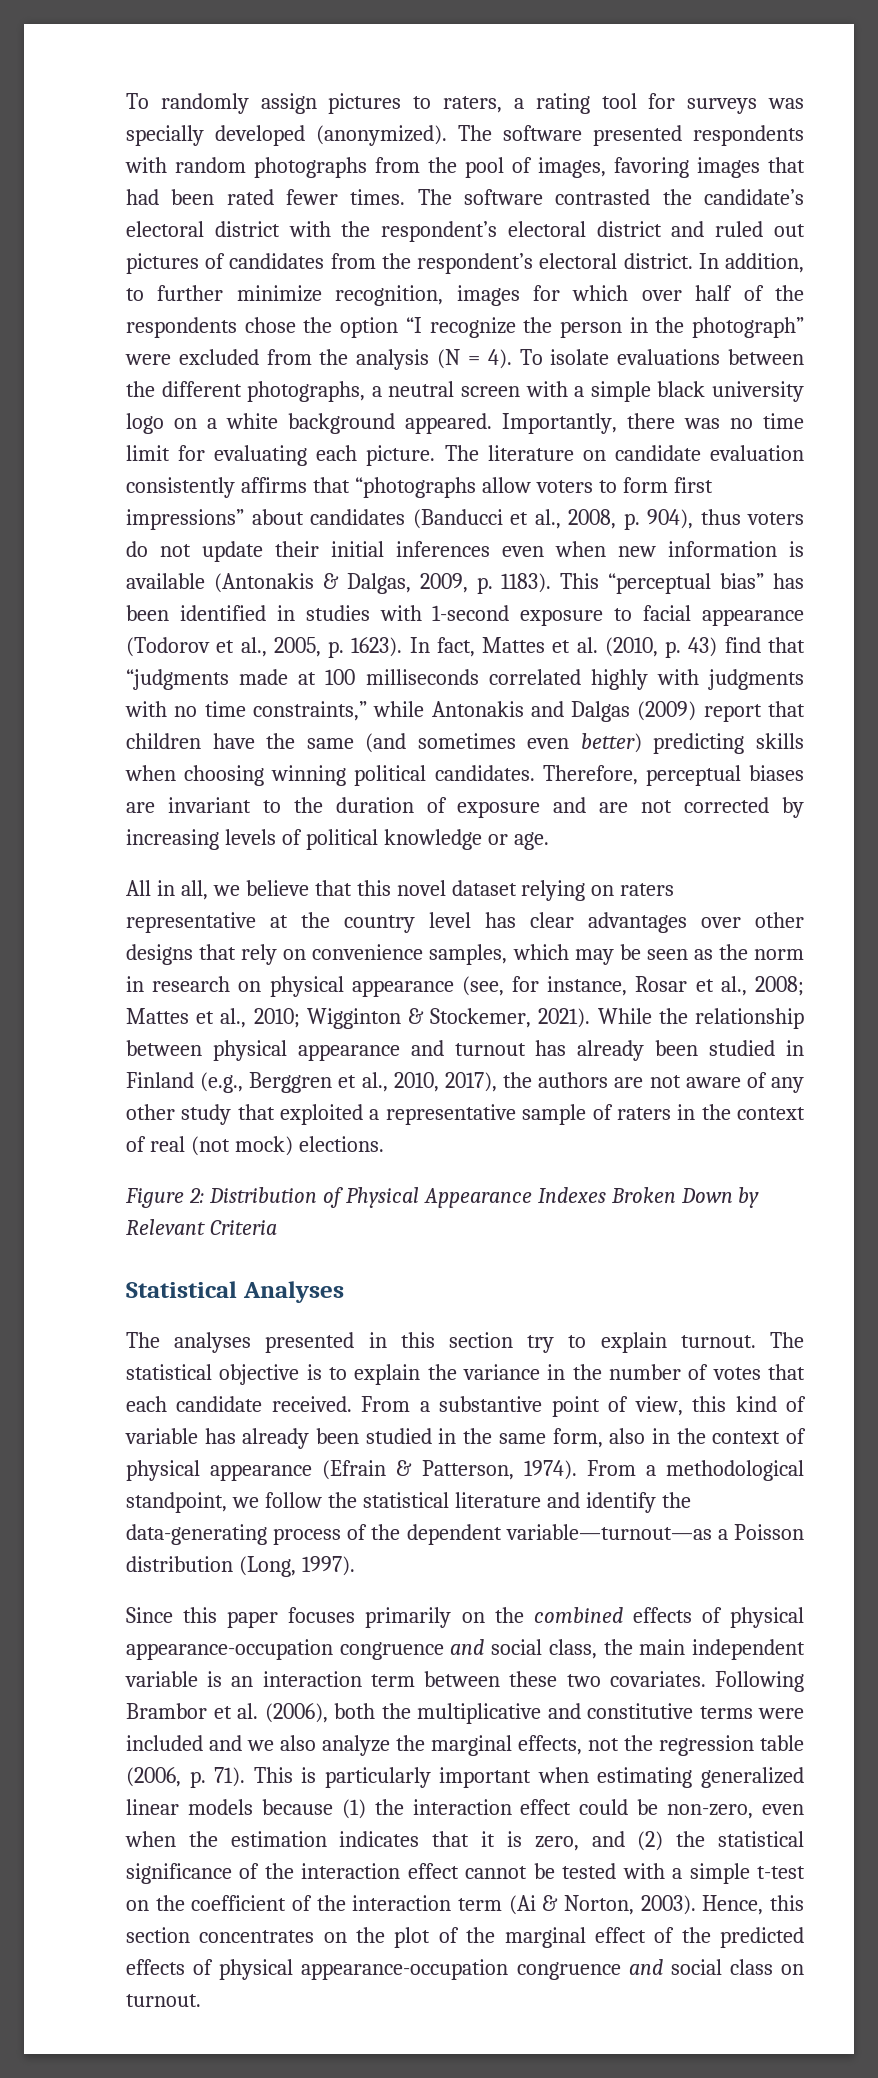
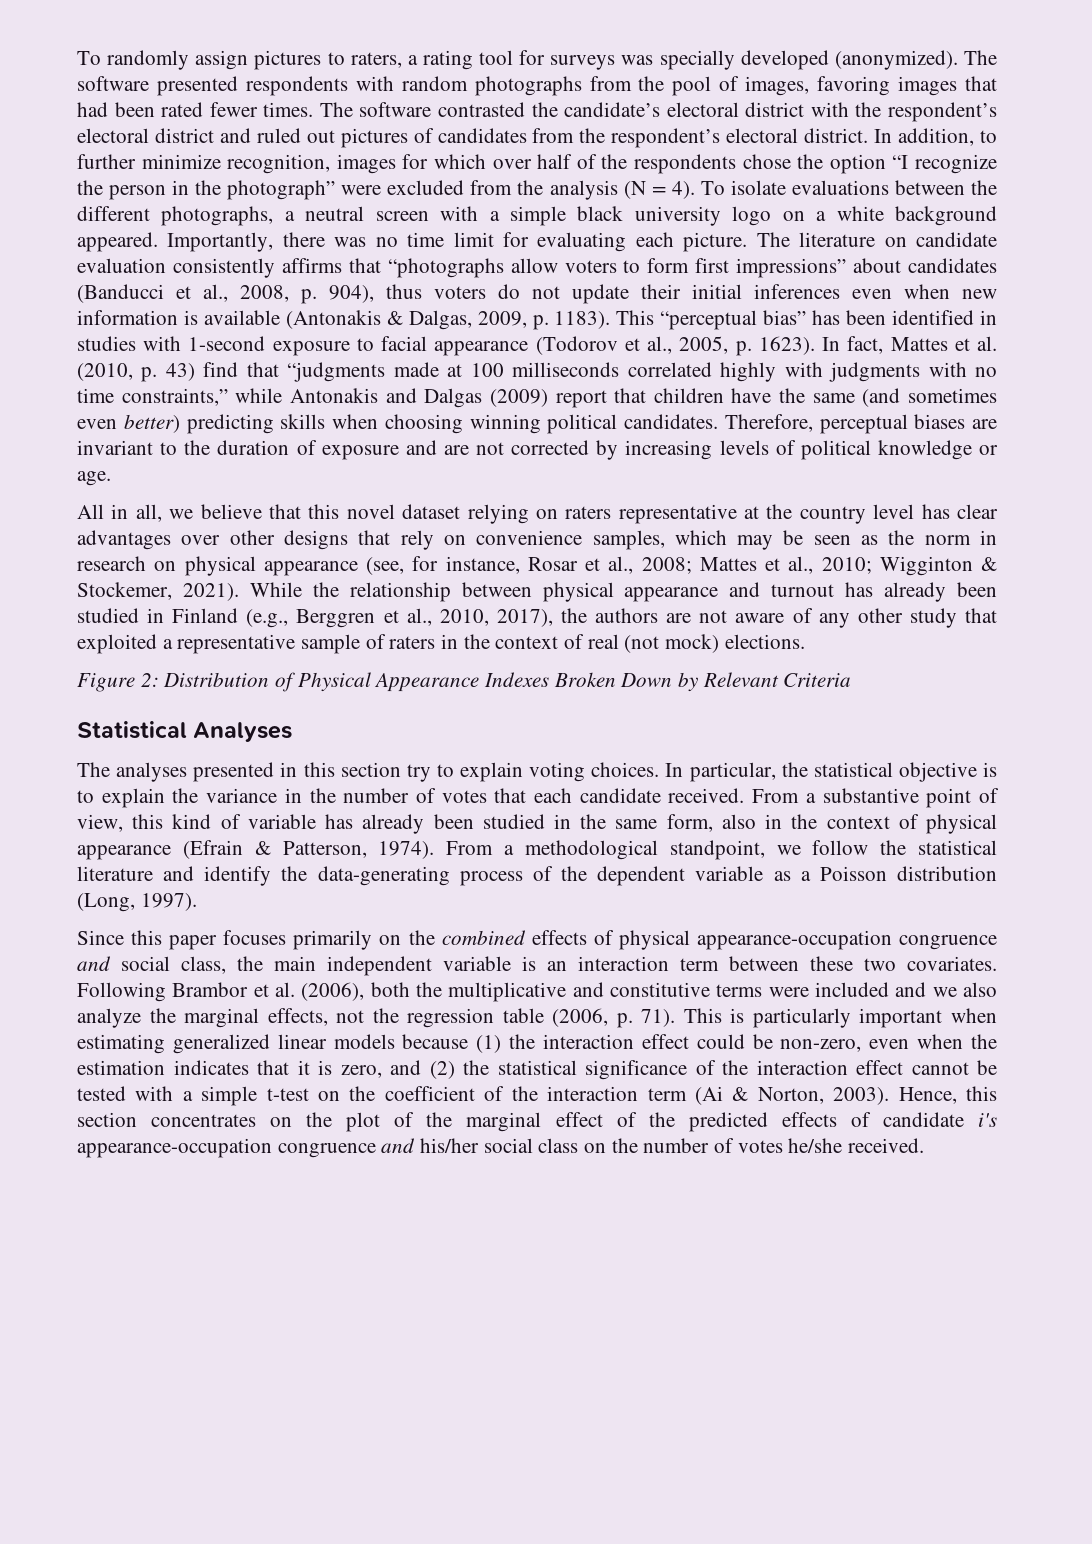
- The analyses presented in this section try to explain turnout. The statistical objective is to explain the variance in the number of votes that each candidate received.
+ The analyses presented in this section try to explain voting choices. In particular, the statistical objective is to explain the variance in the number of votes that each candidate received.
- From a methodological standpoint, we follow the statistical literature and identify the data-generating process of the dependent variable—turnout—as a Poisson distribution (Long, 1997).
+ From a methodological standpoint, we follow the statistical literature and identify the data-generating process of the dependent variable as a Poisson distribution (Long, 1997).
- Hence, this section concentrates on the plot of the marginal effect of the predicted effects of physical appearance-occupation congruence and social class on turnout.
+ Hence, this section concentrates on the plot of the marginal effect of the predicted effects of candidate i's appearance-occupation congruence and his/her social class on the number of votes he/she received.

